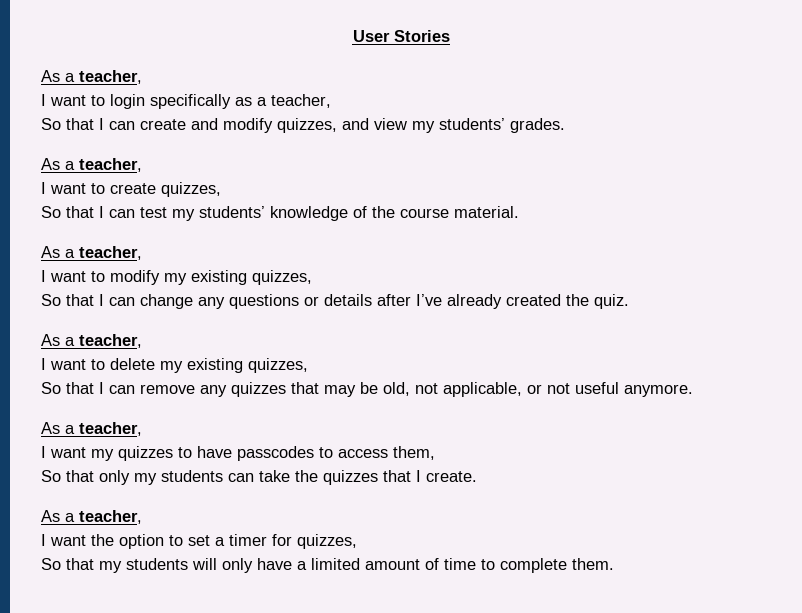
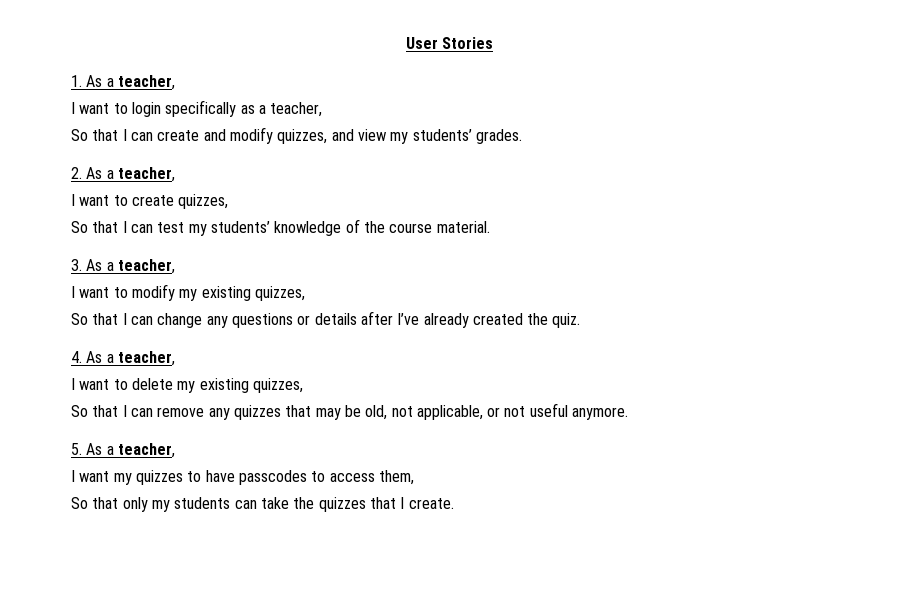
  User Stories
- As a teacher,
+ 1. As a teacher,
  So that I can create and modify quizzes, and view my students’ grades.
- As a teacher,
+ 2. As a teacher,
  So that I can test my students’ knowledge of the course material.
- As a teacher,
+ 3. As a teacher,
  So that I can change any questions or details after I’ve already created the quiz.
- As a teacher,
+ 4. As a teacher,
  So that I can remove any quizzes that may be old, not applicable, or not useful anymore.
- As a teacher,
+ 5. As a teacher,
  So that only my students can take the quizzes that I create.
- As a teacher,
- I want the option to set a timer for quizzes,
- So that my students will only have a limited amount of time to complete them.

